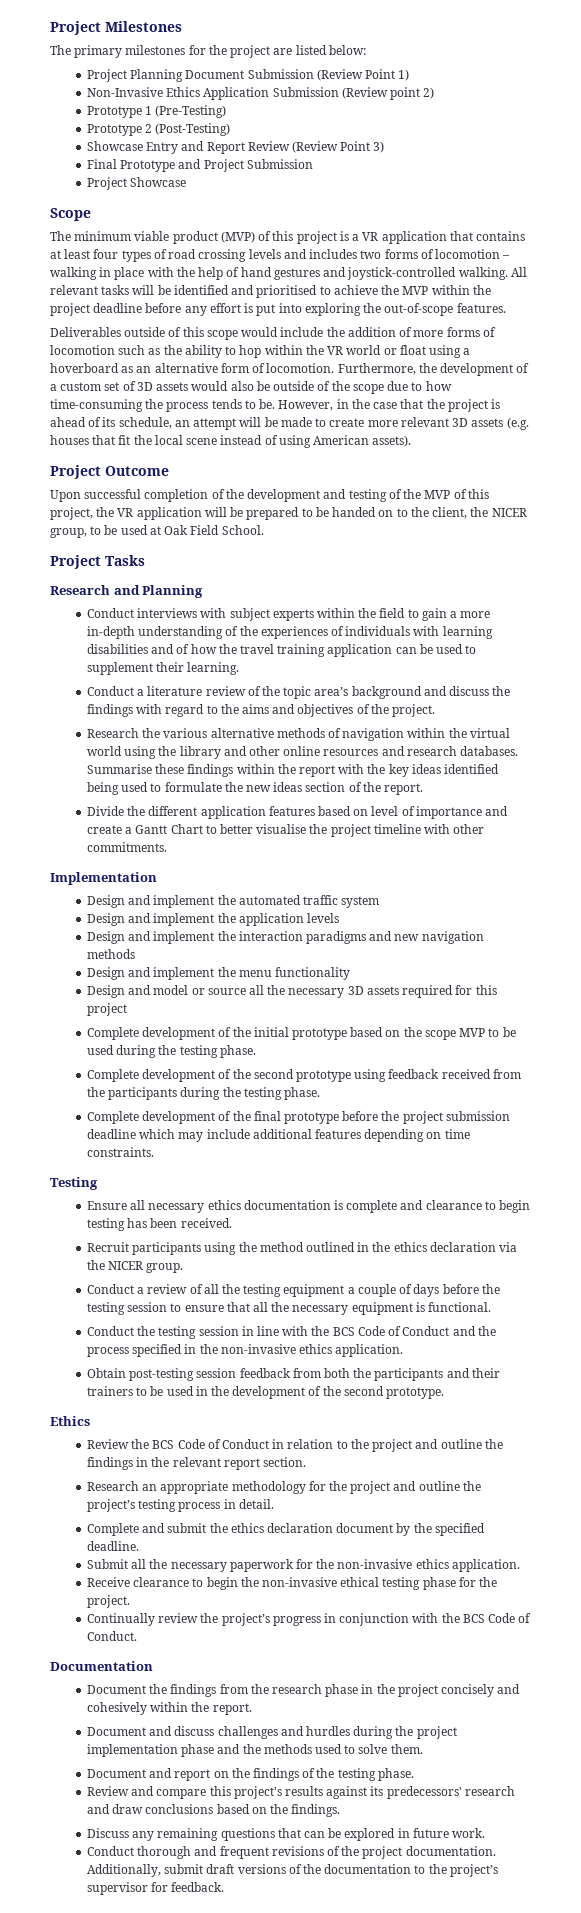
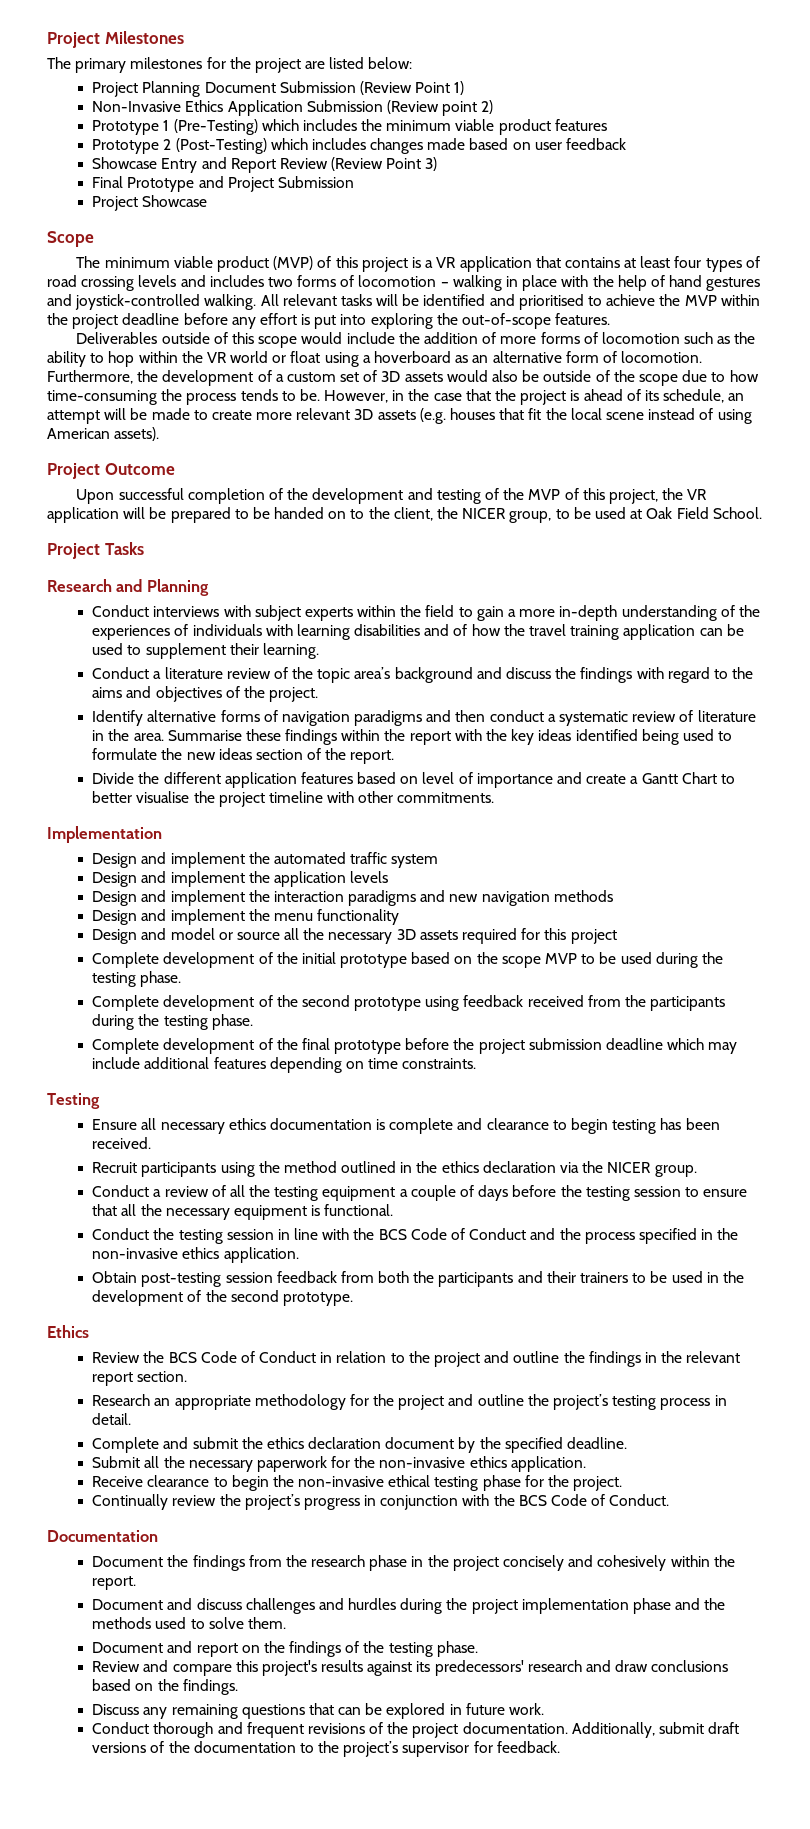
- Prototype 1 (Pre-Testing)
- Prototype 2 (Post-Testing)
+ Prototype 1 (Pre-Testing) which includes the minimum viable product features
+ Prototype 2 (Post-Testing) which includes changes made based on user feedback
- Research the various alternative methods of navigation within the virtual world using the library and other online resources and research databases.
+ Identify alternative forms of navigation paradigms and then conduct a systematic review of literature in the area.

